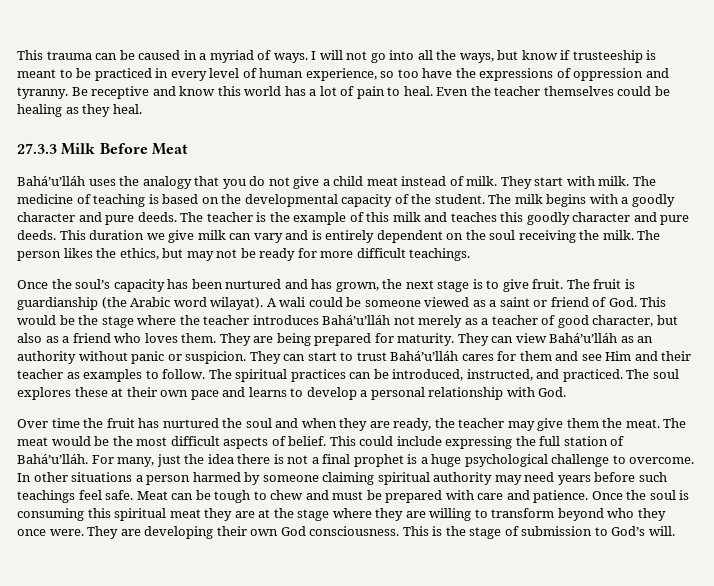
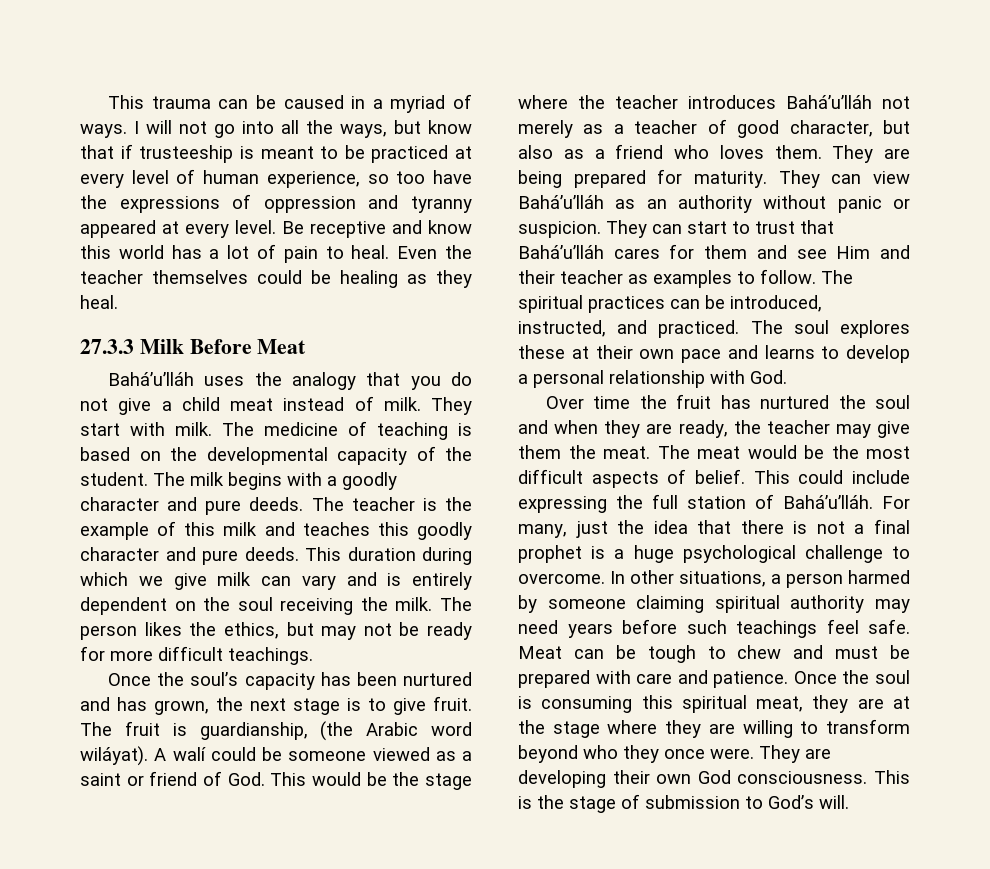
- I will not go into all the ways, but know if trusteeship is meant to be practiced in every level of human experience, so too have the expressions of oppression and tyranny.
+ I will not go into all the ways, but know that if trusteeship is meant to be practiced at every level of human experience, so too have the expressions of oppression and tyranny appeared at every level.
- This duration we give milk can vary and is entirely dependent on the soul receiving the milk.
+ This duration during which we give milk can vary and is entirely dependent on the soul receiving the milk.
- The fruit is guardianship (the Arabic word wilayat). A wali could be someone viewed as a saint or friend of God. This would be the stage where the teacher introduces Bahá’u’lláh not merely as a teacher of good character, but also as a friend who loves them.
+ The fruit is guardianship, (the Arabic word wiláyat). A walí could be someone viewed as a saint or friend of God. This would be the stage where the teacher introduces Bahá’u’lláh not merely as a teacher of good character, but also as a friend who loves them.
- They can start to trust Bahá’u’lláh cares for them and see Him and their teacher as examples to follow.
+ They can start to trust that Bahá’u’lláh cares for them and see Him and their teacher as examples to follow.
- For many, just the idea there is not a final prophet is a huge psychological challenge to overcome.
+ For many, just the idea that there is not a final prophet is a huge psychological challenge to overcome.
- In other situations a person harmed by someone claiming spiritual authority may need years before such teachings feel safe.
+ In other situations, a person harmed by someone claiming spiritual authority may need years before such teachings feel safe.
- Once the soul is consuming this spiritual meat they are at the stage where they are willing to transform beyond who they once were.
+ Once the soul is consuming this spiritual meat, they are at the stage where they are willing to transform beyond who they once were.

